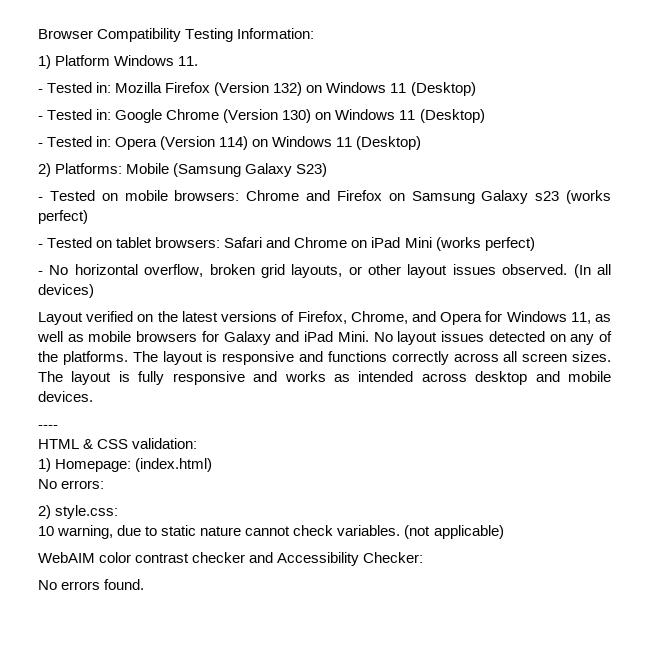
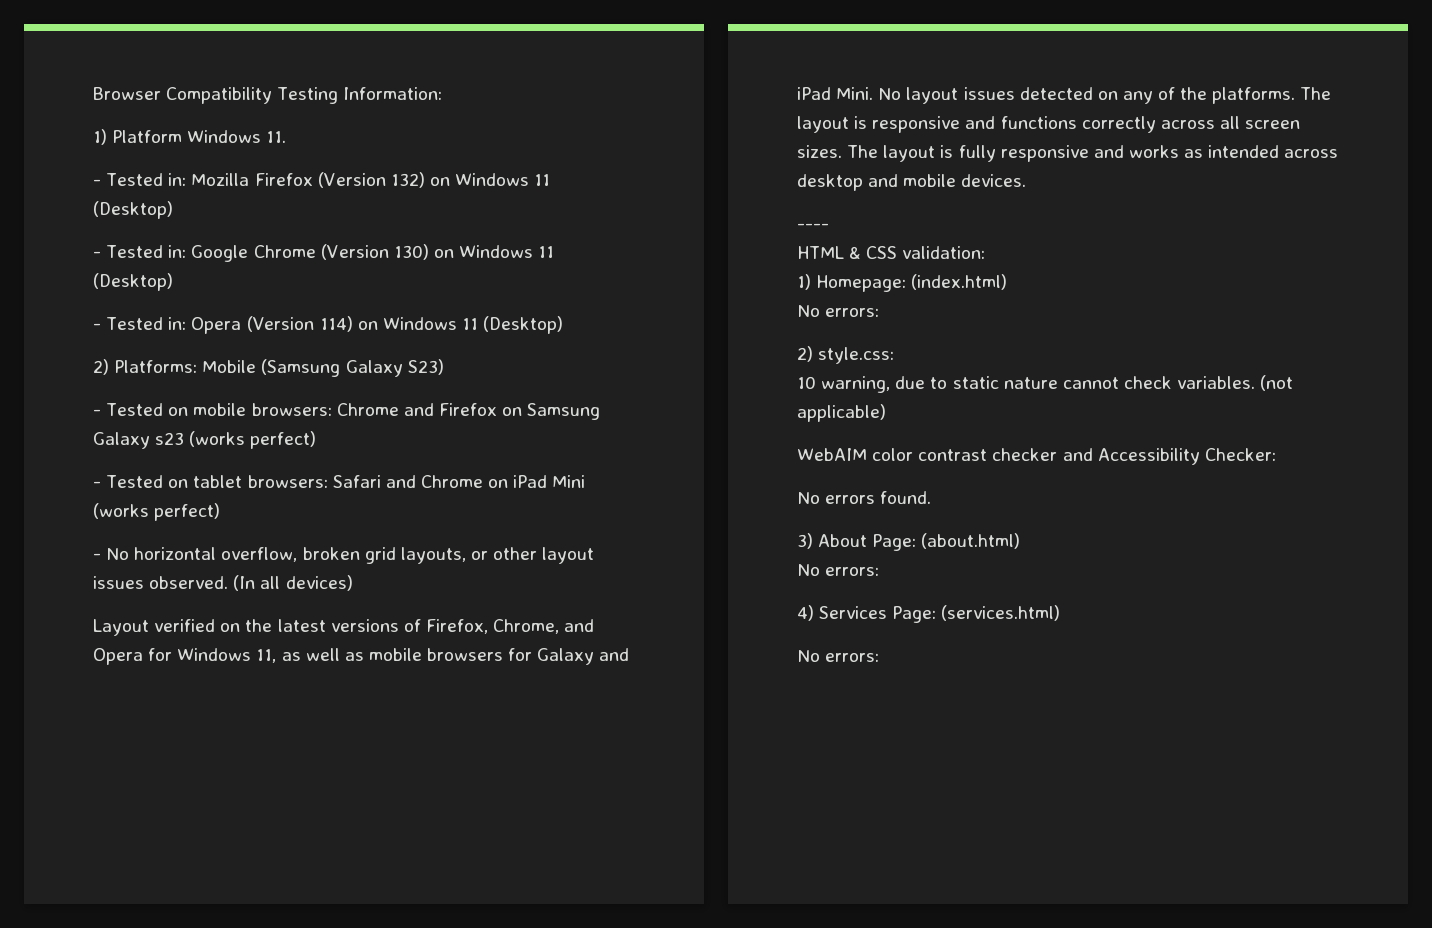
+ 3) About Page: (about.html)
+ No errors:
+ 4) Services Page: (services.html)
+ No errors:

